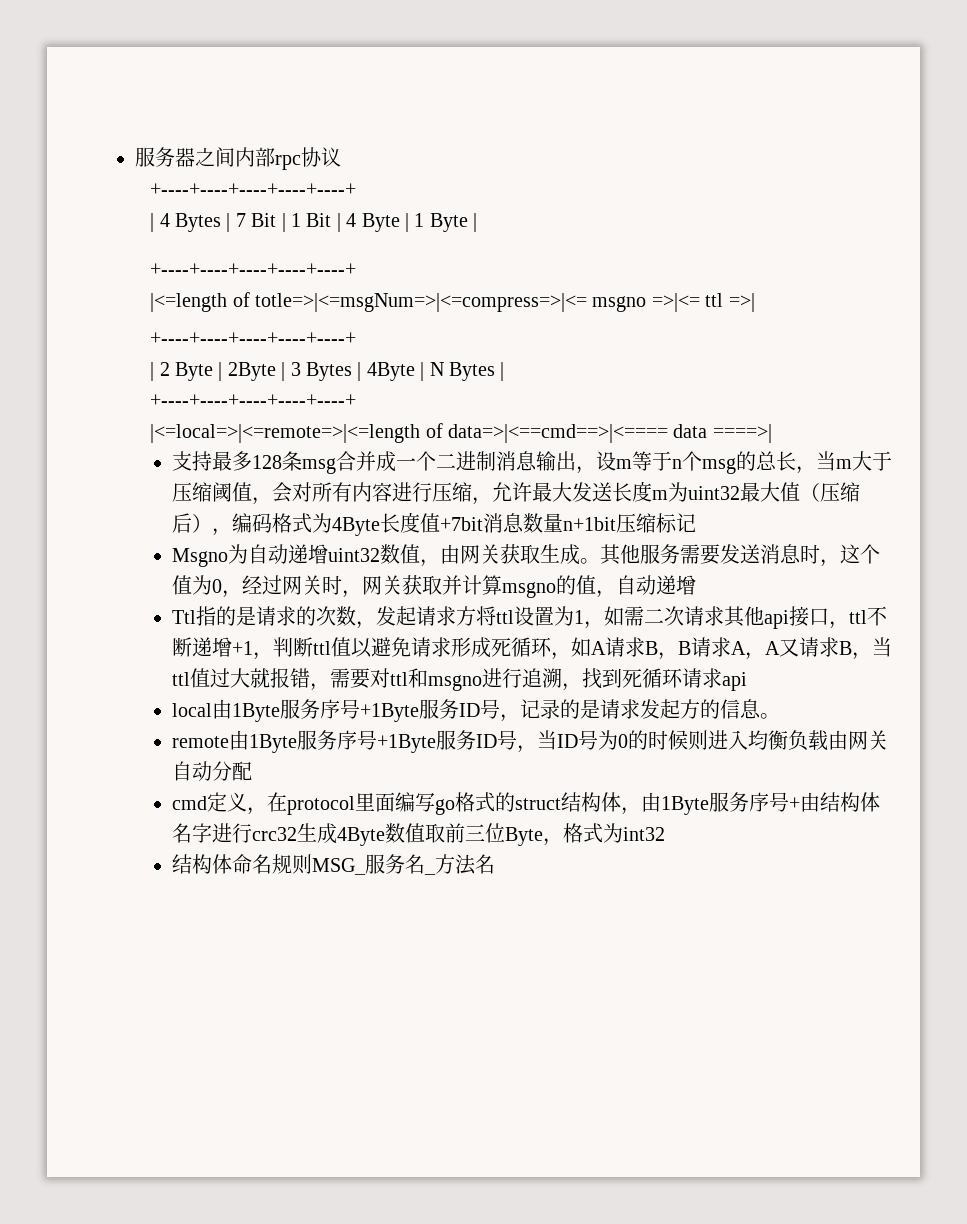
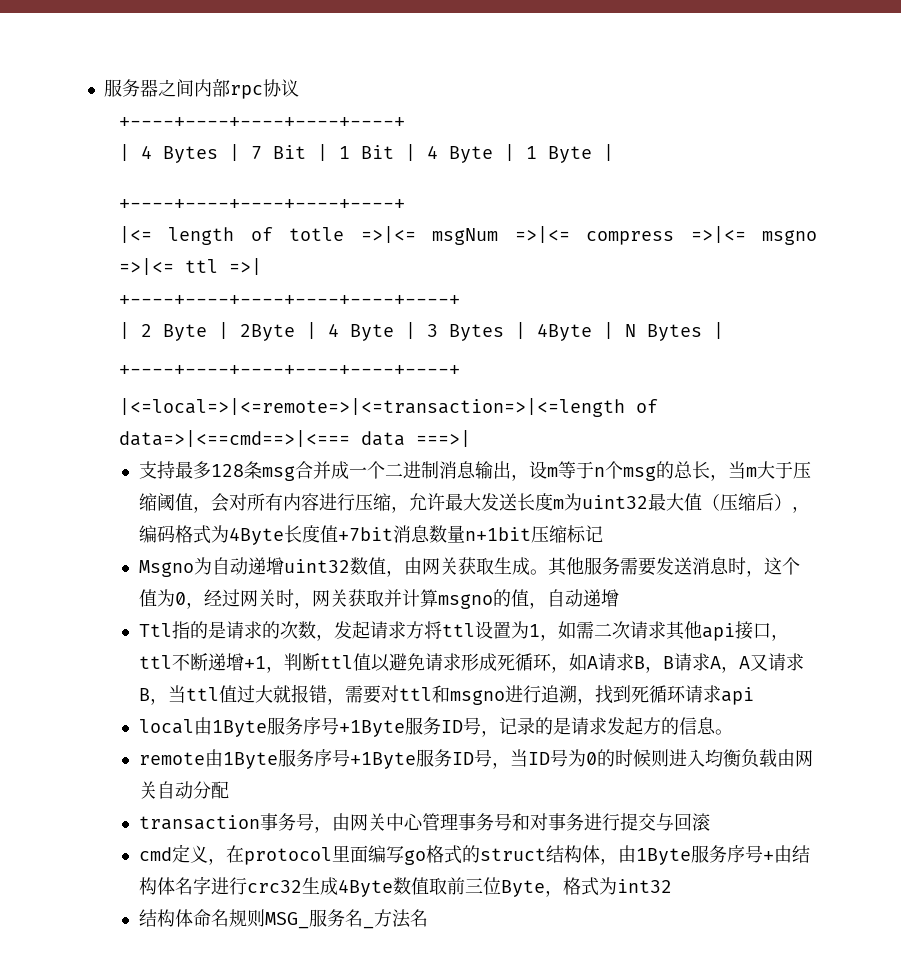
- |<=length of totle=>|<=msgNum=>|<=compress=>|<= msgno =>|<= ttl =>|
- +----+----+----+----+----+
+ |<= length of totle =>|<= msgNum =>|<= compress =>|<= msgno =>|<= ttl =>|
+ +----+----+----+----+----+----+
- | 2 Byte | 2Byte | 3 Bytes | 4Byte | N Bytes |
- +----+----+----+----+----+
- |<=local=>|<=remote=>|<=length of data=>|<==cmd==>|<==== data ====>|
+ | 2 Byte | 2Byte | 4 Byte | 3 Bytes | 4Byte | N Bytes |
+ +----+----+----+----+----+----+
+ |<=local=>|<=remote=>|<=transaction=>|<=length of data=>|<==cmd==>|<=== data ===>|
+ transaction事务号，由网关中心管理事务号和对事务进行提交与回滚

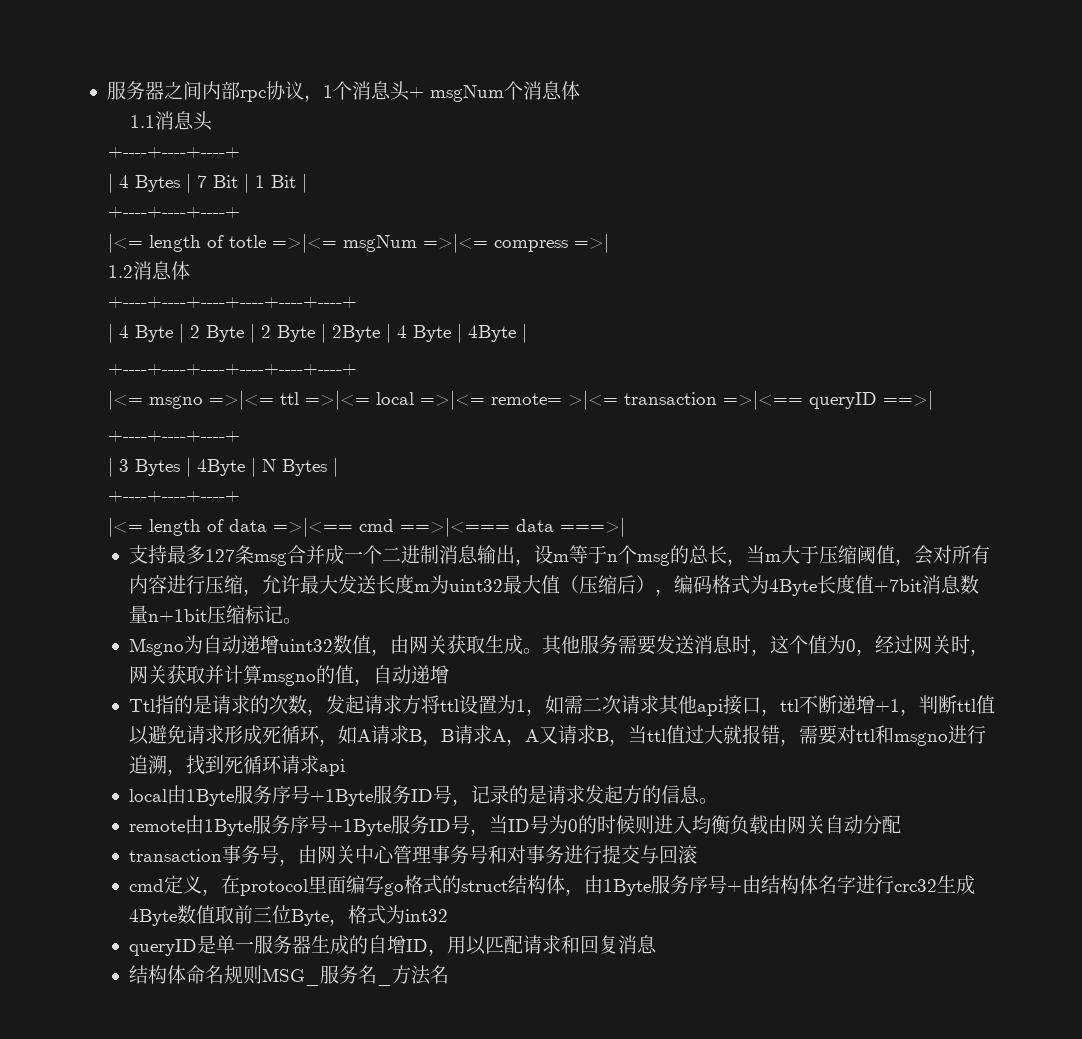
- 服务器之间内部rpc协议
- +----+----+----+----+----+
+ 服务器之间内部rpc协议，1个消息头+ msgNum个消息体
+ 1.1消息头
+ +----+----+----+
- | 4 Bytes | 7 Bit | 1 Bit | 4 Byte | 1 Byte |
- +----+----+----+----+----+
+ | 4 Bytes | 7 Bit | 1 Bit |
+ +----+----+----+
- |<= length of totle =>|<= msgNum =>|<= compress =>|<= msgno =>|<= ttl =>|
+ |<= length of totle =>|<= msgNum =>|<= compress =>|
+ 1.2消息体
- | 2 Byte | 2Byte | 4 Byte | 3 Bytes | 4Byte | N Bytes |
+ | 4 Byte | 2 Byte | 2 Byte | 2Byte | 4 Byte | 4Byte |
  +----+----+----+----+----+----+
- |<=local=>|<=remote=>|<=transaction=>|<=length of data=>|<==cmd==>|<=== data ===>|
+ |<= msgno =>|<= ttl =>|<= local =>|<= remote= >|<= transaction =>|<== queryID ==>|
+ +----+----+----+
+ | 3 Bytes | 4Byte | N Bytes |
+ +----+----+----+
+ |<= length of data =>|<== cmd ==>|<=== data ===>|
- 支持最多128条msg合并成一个二进制消息输出，设m等于n个msg的总长，当m大于压缩阈值，会对所有内容进行压缩，允许最大发送长度m为uint32最大值（压缩后），编码格式为4Byte长度值+7bit消息数量n+1bit压缩标记
+ 支持最多127条msg合并成一个二进制消息输出，设m等于n个msg的总长，当m大于压缩阈值，会对所有内容进行压缩，允许最大发送长度m为uint32最大值（压缩后），编码格式为4Byte长度值+7bit消息数量n+1bit压缩标记。
+ queryID是单一服务器生成的自增ID，用以匹配请求和回复消息

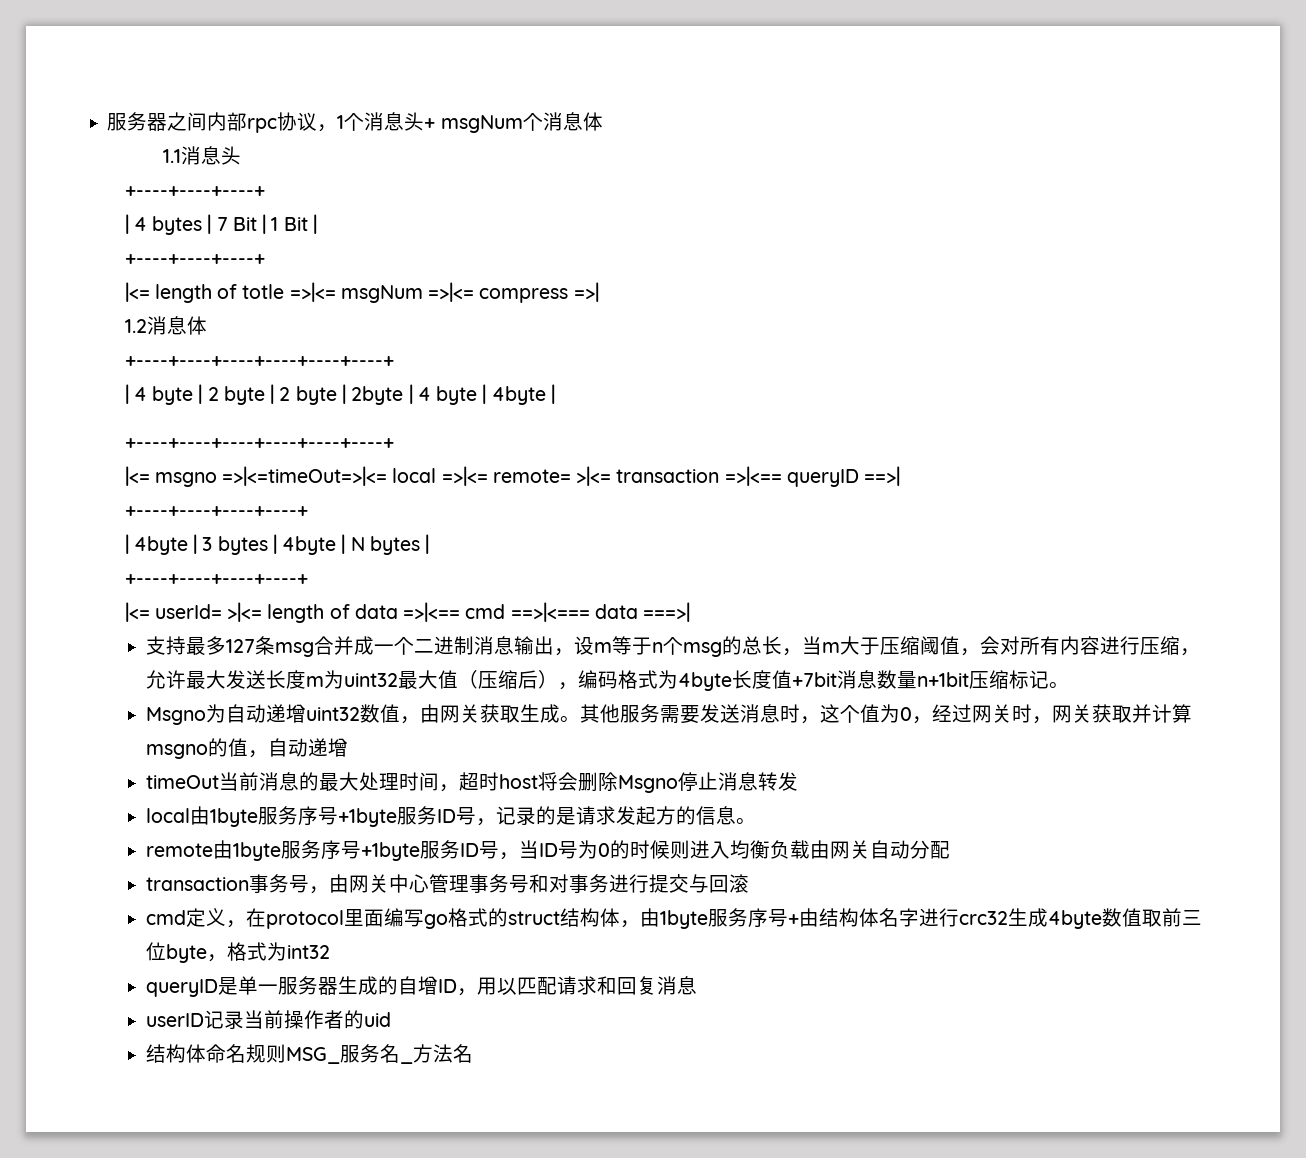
- | 4 Bytes | 7 Bit | 1 Bit |
+ | 4 bytes | 7 Bit | 1 Bit |
- | 4 Byte | 2 Byte | 2 Byte | 2Byte | 4 Byte | 4Byte |
+ | 4 byte | 2 byte | 2 byte | 2byte | 4 byte | 4byte |
- |<= msgno =>|<= ttl =>|<= local =>|<= remote= >|<= transaction =>|<== queryID ==>|
- +----+----+----+
- | 3 Bytes | 4Byte | N Bytes |
- +----+----+----+
- |<= length of data =>|<== cmd ==>|<=== data ===>|
+ |<= msgno =>|<=timeOut=>|<= local =>|<= remote= >|<= transaction =>|<== queryID ==>|
+ +----+----+----+----+
+ | 4byte | 3 bytes | 4byte | N bytes |
+ +----+----+----+----+
+ |<= userId= >|<= length of data =>|<== cmd ==>|<=== data ===>|
- 支持最多127条msg合并成一个二进制消息输出，设m等于n个msg的总长，当m大于压缩阈值，会对所有内容进行压缩，允许最大发送长度m为uint32最大值（压缩后），编码格式为4Byte长度值+7bit消息数量n+1bit压缩标记。
+ 支持最多127条msg合并成一个二进制消息输出，设m等于n个msg的总长，当m大于压缩阈值，会对所有内容进行压缩，允许最大发送长度m为uint32最大值（压缩后），编码格式为4byte长度值+7bit消息数量n+1bit压缩标记。
- Ttl指的是请求的次数，发起请求方将ttl设置为1，如需二次请求其他api接口，ttl不断递增+1，判断ttl值以避免请求形成死循环，如A请求B，B请求A，A又请求B，当ttl值过大就报错，需要对ttl和msgno进行追溯，找到死循环请求api
+ timeOut当前消息的最大处理时间，超时host将会删除Msgno停止消息转发
- local由1Byte服务序号+1Byte服务ID号，记录的是请求发起方的信息。
+ local由1byte服务序号+1byte服务ID号，记录的是请求发起方的信息。
- remote由1Byte服务序号+1Byte服务ID号，当ID号为0的时候则进入均衡负载由网关自动分配
+ remote由1byte服务序号+1byte服务ID号，当ID号为0的时候则进入均衡负载由网关自动分配
- cmd定义，在protocol里面编写go格式的struct结构体，由1Byte服务序号+由结构体名字进行crc32生成4Byte数值取前三位Byte，格式为int32
+ cmd定义，在protocol里面编写go格式的struct结构体，由1byte服务序号+由结构体名字进行crc32生成4byte数值取前三位byte，格式为int32
+ userID记录当前操作者的uid

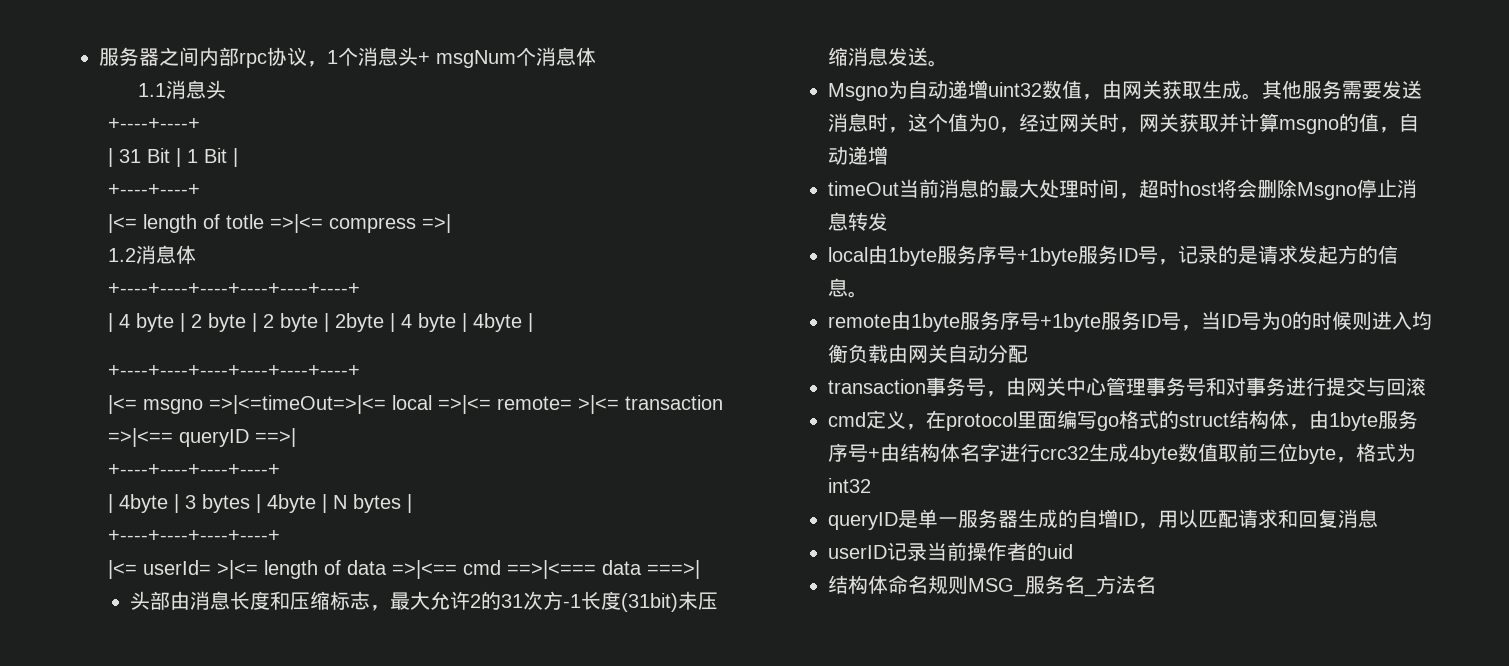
  1.1消息头
- +----+----+----+
- | 4 bytes | 7 Bit | 1 Bit |
- +----+----+----+
+ +----+----+
+ | 31 Bit | 1 Bit |
+ +----+----+
- |<= length of totle =>|<= msgNum =>|<= compress =>|
+ |<= length of totle =>|<= compress =>|
- 支持最多127条msg合并成一个二进制消息输出，设m等于n个msg的总长，当m大于压缩阈值，会对所有内容进行压缩，允许最大发送长度m为uint32最大值（压缩后），编码格式为4byte长度值+7bit消息数量n+1bit压缩标记。
+ 头部由消息长度和压缩标志，最大允许2的31次方-1长度(31bit)未压缩消息发送。

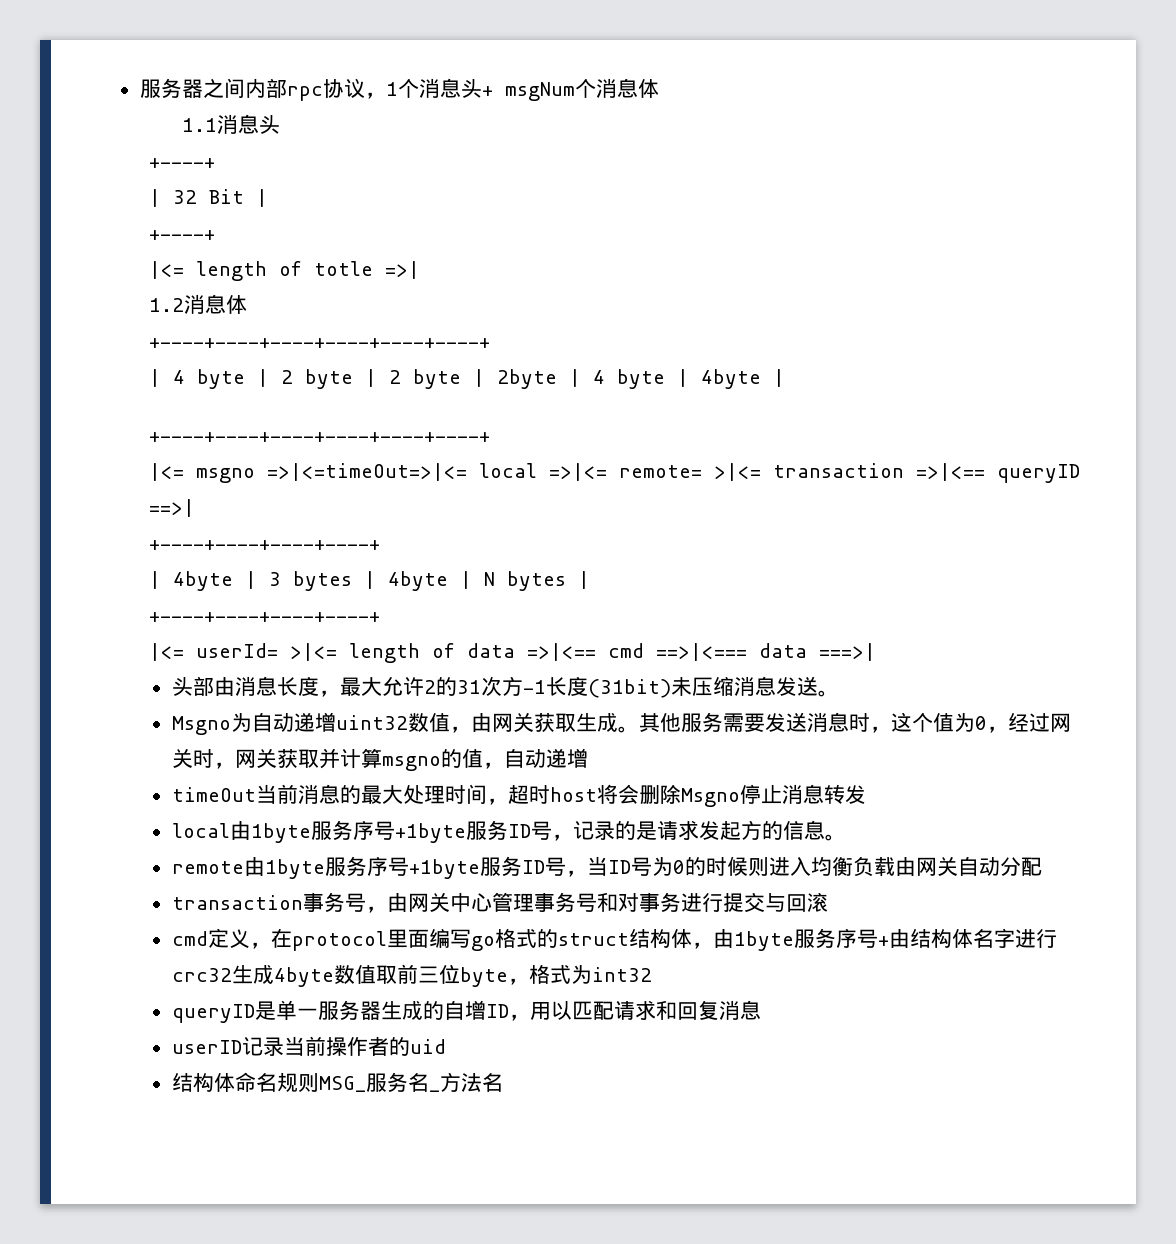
  1.1消息头
- +----+----+
- | 31 Bit | 1 Bit |
- +----+----+
+ +----+
+ | 32 Bit |
+ +----+
- |<= length of totle =>|<= compress =>|
+ |<= length of totle =>|
- 头部由消息长度和压缩标志，最大允许2的31次方-1长度(31bit)未压缩消息发送。
+ 头部由消息长度，最大允许2的31次方-1长度(31bit)未压缩消息发送。

